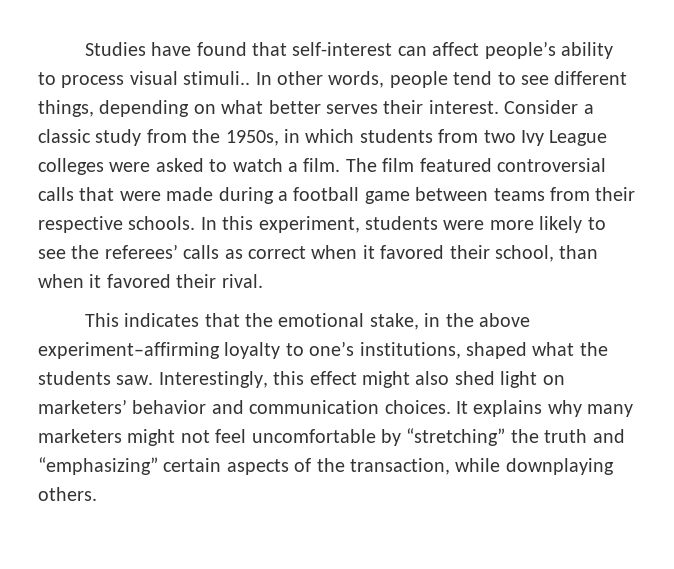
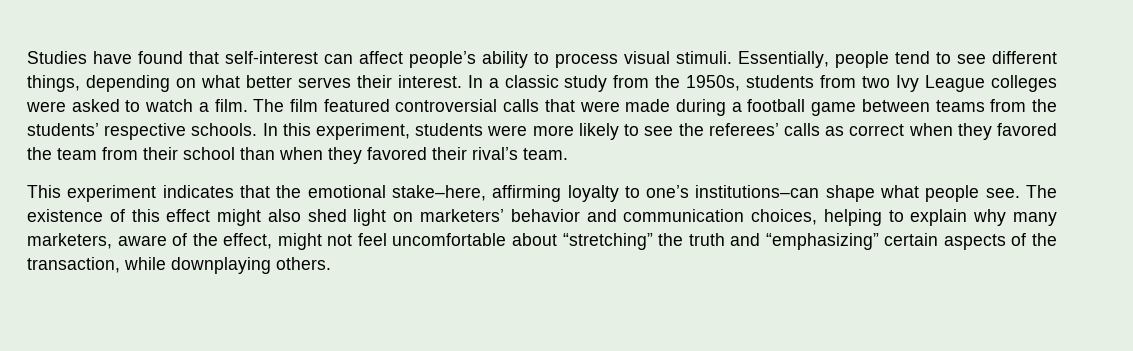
- Studies have found that self-interest can affect people’s ability to process visual stimuli.. In other words, people tend to see different things, depending on what better serves their interest.
+ Studies have found that self-interest can affect people’s ability to process visual stimuli. Essentially, people tend to see different things, depending on what better serves their interest.
- Consider a classic study from the 1950s, in which students from two Ivy League colleges were asked to watch a film.
+ In a classic study from the 1950s, students from two Ivy League colleges were asked to watch a film.
- The film featured controversial calls that were made during a football game between teams from their respective schools.
+ The film featured controversial calls that were made during a football game between teams from the students’ respective schools.
- In this experiment, students were more likely to see the referees’ calls as correct when it favored their school, than when it favored their rival.
+ In this experiment, students were more likely to see the referees’ calls as correct when they favored the team from their school than when they favored their rival’s team.
- This indicates that the emotional stake, in the above experiment–affirming loyalty to one’s institutions, shaped what the students saw. Interestingly, this effect might also shed light on marketers’ behavior and communication choices. It explains why many marketers might not feel uncomfortable by “stretching” the truth and “emphasizing” certain aspects of the transaction, while downplaying others.
+ This experiment indicates that the emotional stake–here, affirming loyalty to one’s institutions–can shape what people see. The existence of this effect might also shed light on marketers’ behavior and communication choices, helping to explain why many marketers, aware of the effect, might not feel uncomfortable about “stretching” the truth and “emphasizing” certain aspects of the transaction, while downplaying others.

